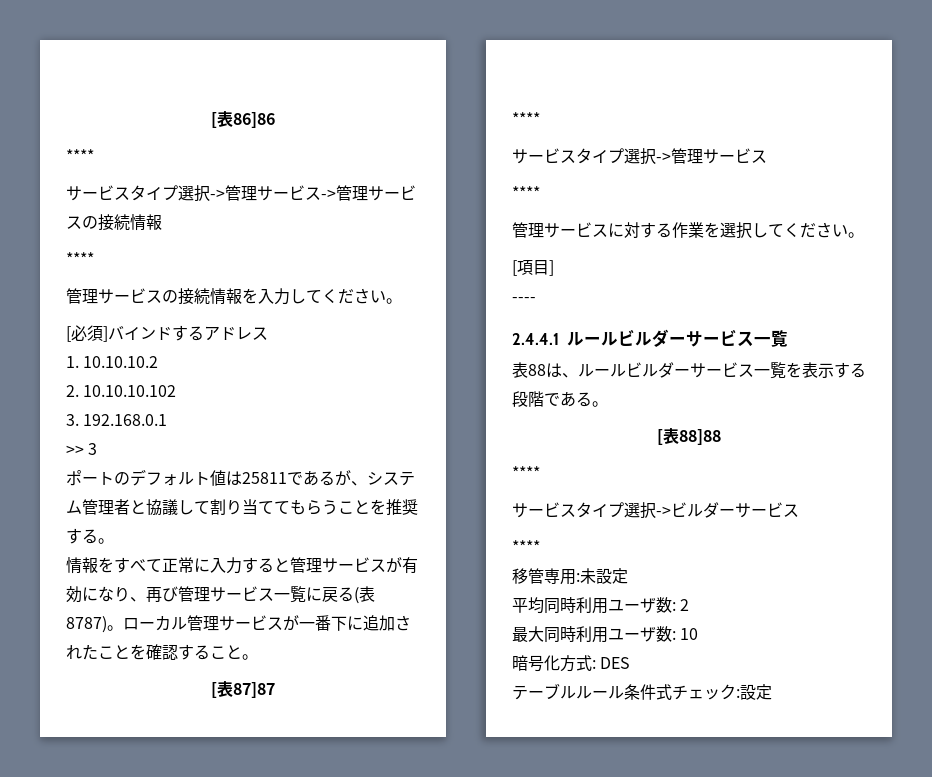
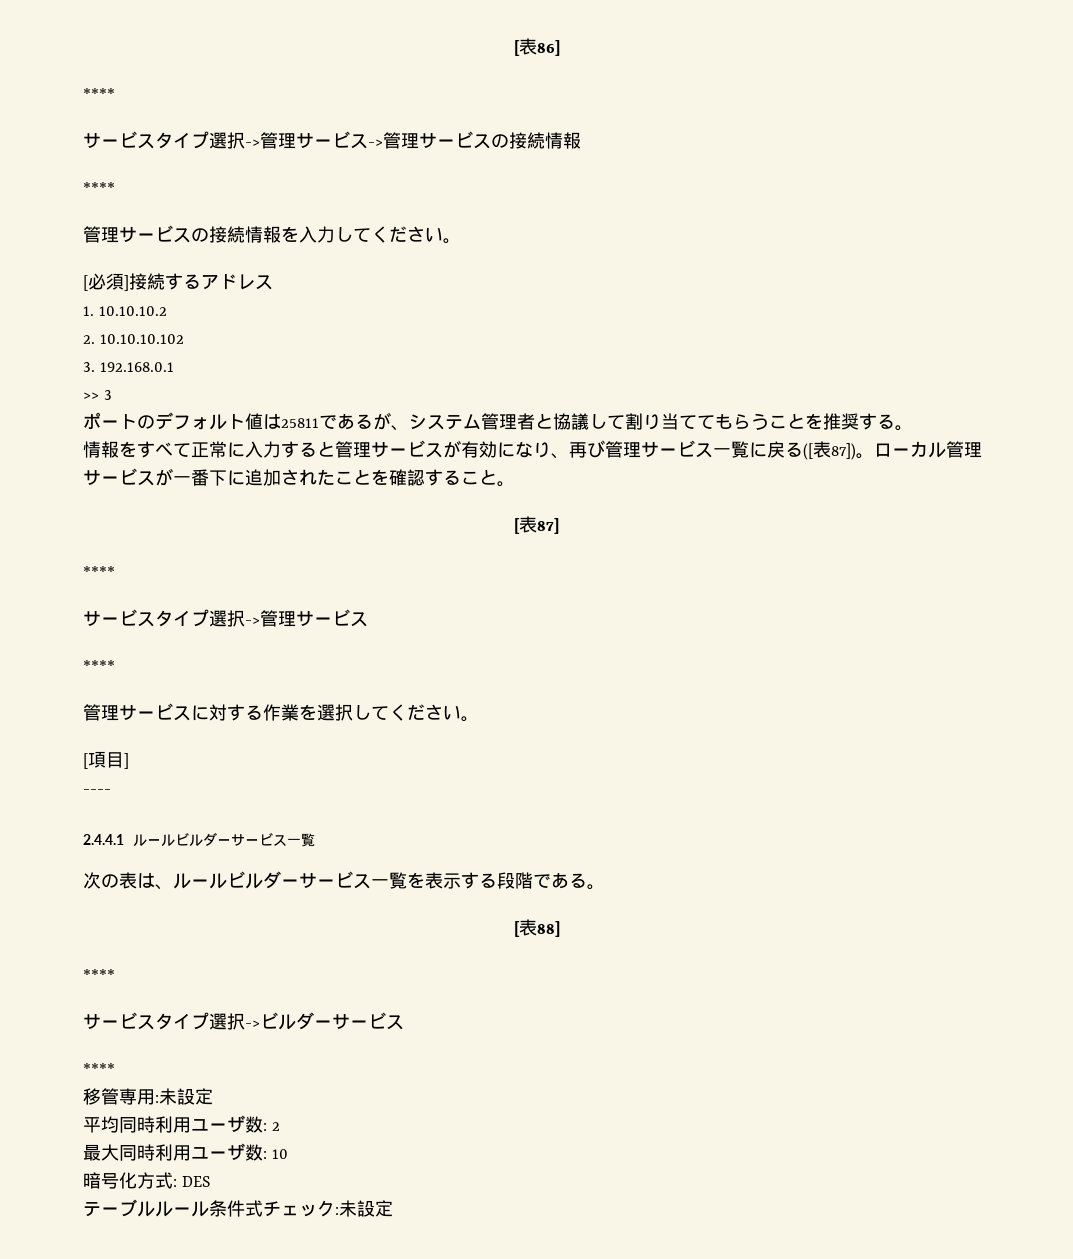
- [表86]86
+ [表86]
- [必須]バインドするアドレス
+ [必須]接続するアドレス
- 情報をすべて正常に入力すると管理サービスが有効になり、再び管理サービス一覧に戻る(表8787)。
+ 情報をすべて正常に入力すると管理サービスが有効になり、再び管理サービス一覧に戻る([表87])。
- [表87]87
+ [表87]
- 表88は、ルールビルダーサービス一覧を表示する段階である。
+ 次の表は、ルールビルダーサービス一覧を表示する段階である。
- [表88]88
+ [表88]
- テーブルルール条件式チェック:設定
+ テーブルルール条件式チェック:未設定

